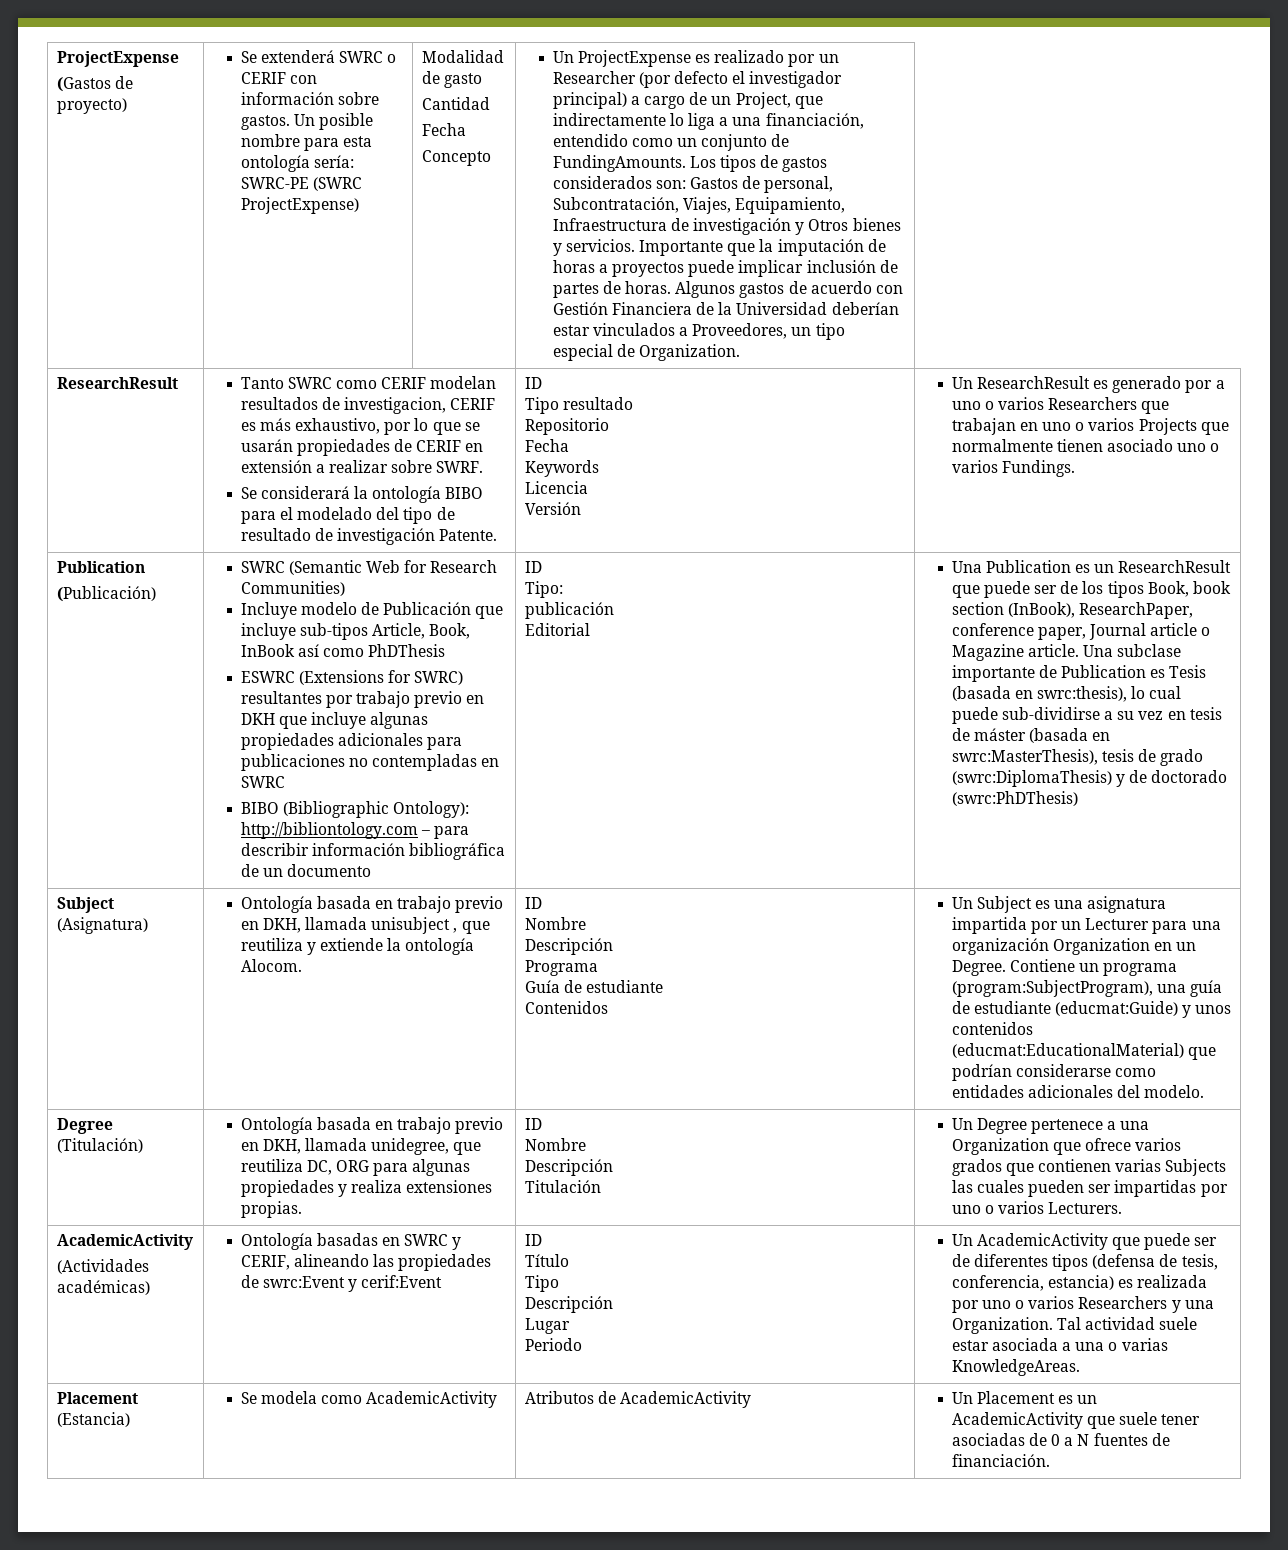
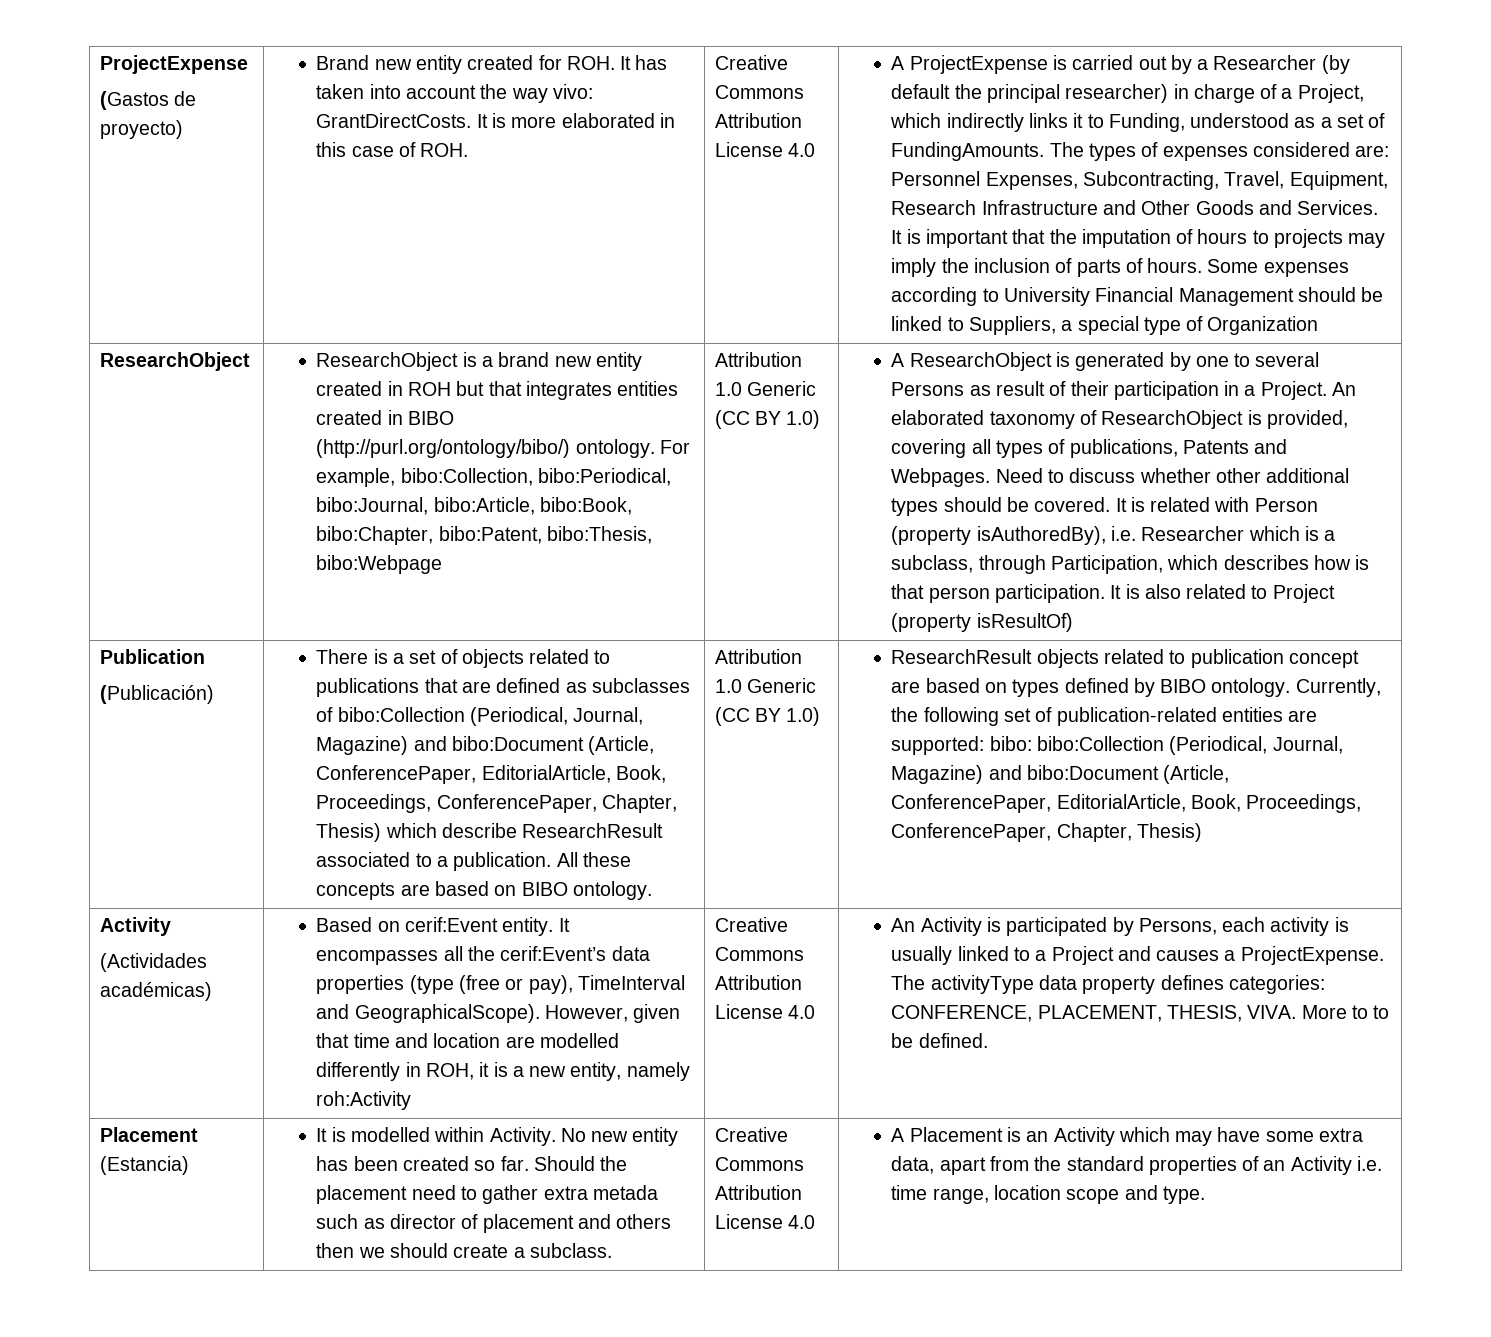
- Se extenderá SWRC o CERIF con información sobre gastos. Un posible nombre para esta ontología sería: SWRC-PE (SWRC ProjectExpense) | Modalidad de gasto
- Cantidad
- Fecha
- Concepto | Un ProjectExpense es realizado por un Researcher (por defecto el investigador principal) a cargo de un Project, que indirectamente lo liga a una financiación, entendido como un conjunto de FundingAmounts. Los tipos de gastos considerados son: Gastos de personal, Subcontratación, Viajes, Equipamiento, Infraestructura de investigación y Otros bienes y servicios. Importante que la imputación de horas a proyectos puede implicar inclusión de partes de horas. Algunos gastos de acuerdo con Gestión Financiera de la Universidad deberían estar vinculados a Proveedores, un tipo especial de Organization.
- ResearchResult | Tanto SWRC como CERIF modelan resultados de investigacion, CERIF es más exhaustivo, por lo que se usarán propiedades de CERIF en extensión a realizar sobre SWRF.
- Se considerará la ontología BIBO para el modelado del tipo de resultado de investigación Patente. | ID
- Tipo resultado
- Repositorio
- Fecha
- Keywords
- Licencia
- Versión | Un ResearchResult es generado por a uno o varios Researchers que trabajan en uno o varios Projects que normalmente tienen asociado uno o varios Fundings.
+ Brand new entity created for ROH. It has taken into account the way vivo: GrantDirectCosts. It is more elaborated in this case of ROH. | Creative Commons Attribution License 4.0 | A ProjectExpense is carried out by a Researcher (by default the principal researcher) in charge of a Project, which indirectly links it to Funding, understood as a set of FundingAmounts. The types of expenses considered are: Personnel Expenses, Subcontracting, Travel, Equipment, Research Infrastructure and Other Goods and Services. It is important that the imputation of hours to projects may imply the inclusion of parts of hours. Some expenses according to University Financial Management should be linked to Suppliers, a special type of Organization
+ ResearchObject | ResearchObject is a brand new entity created in ROH but that integrates entities created in BIBO (http://purl.org/ontology/bibo/) ontology. For example, bibo:Collection, bibo:Periodical, bibo:Journal, bibo:Article, bibo:Book, bibo:Chapter, bibo:Patent, bibo:Thesis, bibo:Webpage | Attribution 1.0 Generic (CC BY 1.0) | A ResearchObject is generated by one to several Persons as result of their participation in a Project. An elaborated taxonomy of ResearchObject is provided, covering all types of publications, Patents and Webpages. Need to discuss whether other additional types should be covered. It is related with Person (property isAuthoredBy), i.e. Researcher which is a subclass, through Participation, which describes how is that person participation. It is also related to Project (property isResultOf)
  Publication
- (Publicación) | SWRC (Semantic Web for Research Communities)
- Incluye modelo de Publicación que incluye sub-tipos Article, Book, InBook así como PhDThesis
- ESWRC (Extensions for SWRC) resultantes por trabajo previo en DKH que incluye algunas propiedades adicionales para publicaciones no contempladas en SWRC
- BIBO (Bibliographic Ontology): http://bibliontology.com – para describir información bibliográfica de un documento | ID
- Tipo:
- publicación
- Editorial | Una Publication es un ResearchResult que puede ser de los tipos Book, book section (InBook), ResearchPaper, conference paper, Journal article o Magazine article. Una subclase importante de Publication es Tesis (basada en swrc:thesis), lo cual puede sub-dividirse a su vez en tesis de máster (basada en swrc:MasterThesis), tesis de grado (swrc:DiplomaThesis) y de doctorado (swrc:PhDThesis)
- Subject (Asignatura) | Ontología basada en trabajo previo en DKH, llamada unisubject , que reutiliza y extiende la ontología Alocom. | ID
- Nombre
- Descripción
- Programa
- Guía de estudiante
- Contenidos | Un Subject es una asignatura impartida por un Lecturer para una organización Organization en un Degree. Contiene un programa (program:SubjectProgram), una guía de estudiante (educmat:Guide) y unos contenidos (educmat:EducationalMaterial) que podrían considerarse como entidades adicionales del modelo.
- Degree (Titulación) | Ontología basada en trabajo previo en DKH, llamada unidegree, que reutiliza DC, ORG para algunas propiedades y realiza extensiones propias. | ID
- Nombre
- Descripción
- Titulación | Un Degree pertenece a una Organization que ofrece varios grados que contienen varias Subjects las cuales pueden ser impartidas por uno o varios Lecturers.
- AcademicActivity
- (Actividades académicas) | Ontología basadas en SWRC y CERIF, alineando las propiedades de swrc:Event y cerif:Event | ID
- Título
- Tipo
- Descripción
- Lugar
- Periodo | Un AcademicActivity que puede ser de diferentes tipos (defensa de tesis, conferencia, estancia) es realizada por uno o varios Researchers y una Organization. Tal actividad suele estar asociada a una o varias KnowledgeAreas.
- Placement (Estancia) | Se modela como AcademicActivity | Atributos de AcademicActivity | Un Placement es un AcademicActivity que suele tener asociadas de 0 a N fuentes de financiación.
+ (Publicación) | There is a set of objects related to publications that are defined as subclasses of bibo:Collection (Periodical, Journal, Magazine) and bibo:Document (Article, ConferencePaper, EditorialArticle, Book, Proceedings, ConferencePaper, Chapter, Thesis) which describe ResearchResult associated to a publication. All these concepts are based on BIBO ontology. | Attribution 1.0 Generic (CC BY 1.0) | ResearchResult objects related to publication concept are based on types defined by BIBO ontology. Currently, the following set of publication-related entities are supported: bibo: bibo:Collection (Periodical, Journal, Magazine) and bibo:Document (Article, ConferencePaper, EditorialArticle, Book, Proceedings, ConferencePaper, Chapter, Thesis)
+ Activity
+ (Actividades académicas) | Based on cerif:Event entity. It encompasses all the cerif:Event’s data properties (type (free or pay), TimeInterval and GeographicalScope). However, given that time and location are modelled differently in ROH, it is a new entity, namely roh:Activity | Creative Commons Attribution License 4.0 | An Activity is participated by Persons, each activity is usually linked to a Project and causes a ProjectExpense. The activityType data property defines categories: CONFERENCE, PLACEMENT, THESIS, VIVA. More to to be defined.
+ Placement (Estancia) | It is modelled within Activity. No new entity has been created so far. Should the placement need to gather extra metada such as director of placement and others then we should create a subclass. | Creative Commons Attribution License 4.0 | A Placement is an Activity which may have some extra data, apart from the standard properties of an Activity i.e. time range, location scope and type.

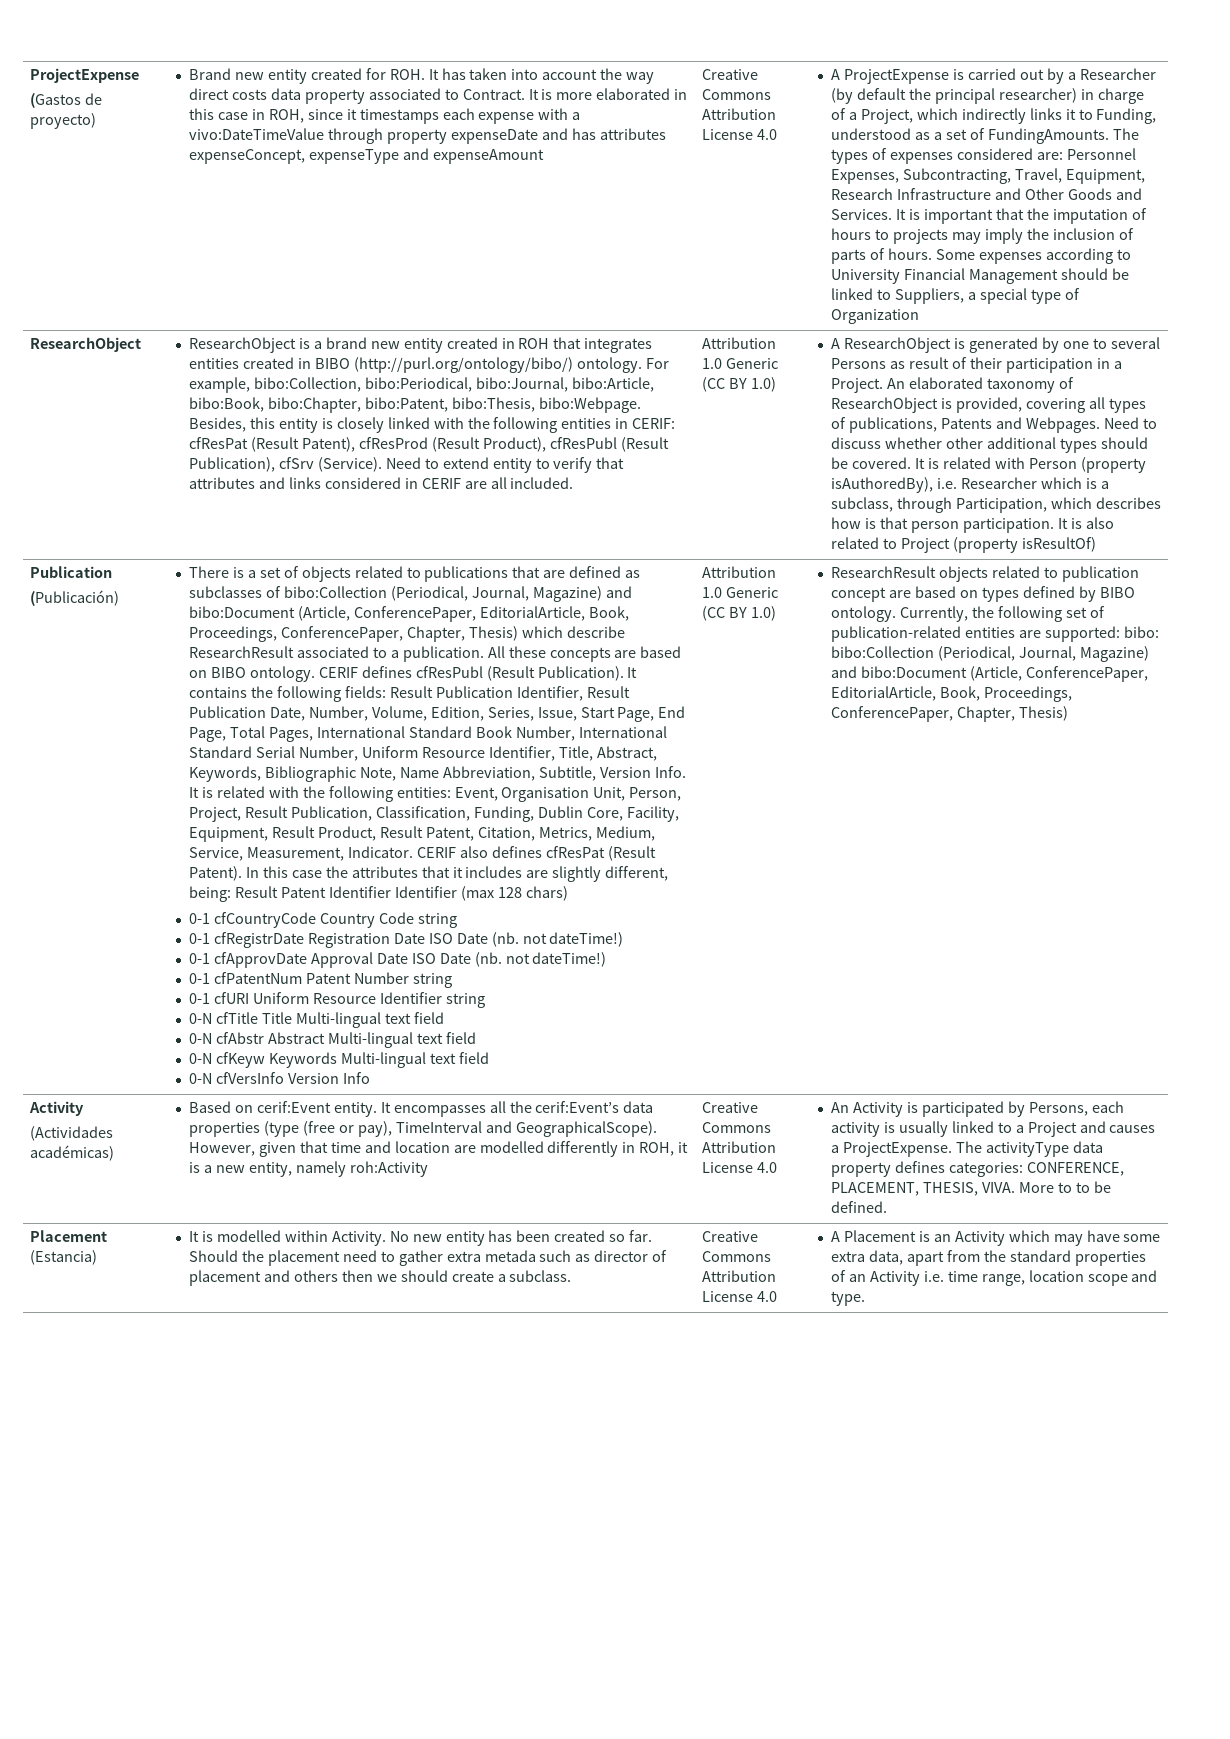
- Brand new entity created for ROH. It has taken into account the way vivo: GrantDirectCosts.
+ Brand new entity created for ROH. It has taken into account the way direct costs data property associated to Contract.
- It is more elaborated in this case of ROH.
+ It is more elaborated in this case in ROH, since it timestamps each expense with a vivo:DateTimeValue through property expenseDate and has attributes expenseConcept, expenseType and expenseAmount
- ResearchObject is a brand new entity created in ROH but that integrates entities created in BIBO (http://purl.org/ontology/bibo/) ontology.
+ ResearchObject is a brand new entity created in ROH that integrates entities created in BIBO (http://purl.org/ontology/bibo/) ontology.
- For example, bibo:Collection, bibo:Periodical, bibo:Journal, bibo:Article, bibo:Book, bibo:Chapter, bibo:Patent, bibo:Thesis, bibo:Webpage
+ For example, bibo:Collection, bibo:Periodical, bibo:Journal, bibo:Article, bibo:Book, bibo:Chapter, bibo:Patent, bibo:Thesis, bibo:Webpage. Besides, this entity is closely linked with the following entities in CERIF: cfResPat (Result Patent), cfResProd (Result Product), cfResPubl (Result Publication), cfSrv (Service). Need to extend entity to verify that attributes and links considered in CERIF are all included.
+ CERIF defines cfResPubl (Result Publication). It contains the following fields: Result Publication Identifier, Result Publication Date, Number, Volume, Edition, Series, Issue, Start Page, End Page, Total Pages, International Standard Book Number, International Standard Serial Number, Uniform Resource Identifier, Title, Abstract, Keywords, Bibliographic Note, Name Abbreviation, Subtitle, Version Info. It is related with the following entities: Event, Organisation Unit, Person, Project, Result Publication, Classification, Funding, Dublin Core, Facility, Equipment, Result Product, Result Patent, Citation, Metrics, Medium, Service, Measurement, Indicator. CERIF also defines cfResPat (Result Patent). In this case the attributes that it includes are slightly different, being: Result Patent Identifier Identifier (max 128 chars)
+ 0-1 cfCountryCode Country Code string
+ 0-1 cfRegistrDate Registration Date ISO Date (nb. not dateTime!)
+ 0-1 cfApprovDate Approval Date ISO Date (nb. not dateTime!)
+ 0-1 cfPatentNum Patent Number string
+ 0-1 cfURI Uniform Resource Identifier string
+ 0-N cfTitle Title Multi-lingual text field
+ 0-N cfAbstr Abstract Multi-lingual text field
+ 0-N cfKeyw Keywords Multi-lingual text field
+ 0-N cfVersInfo Version Info

